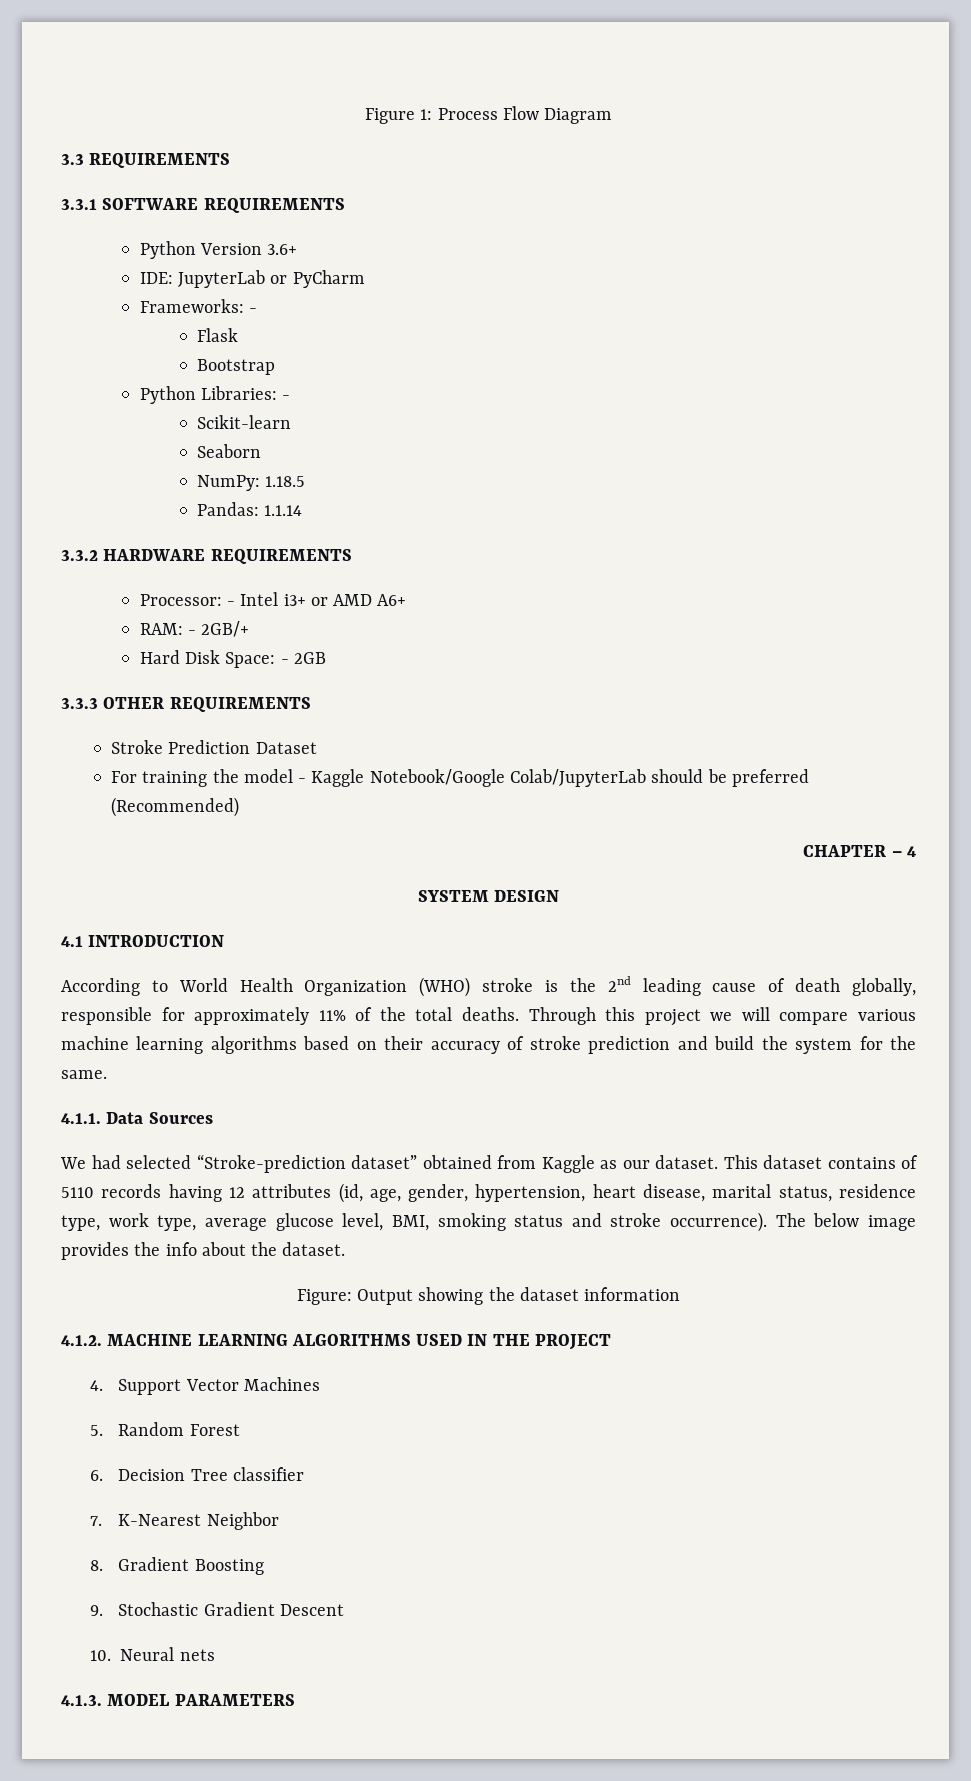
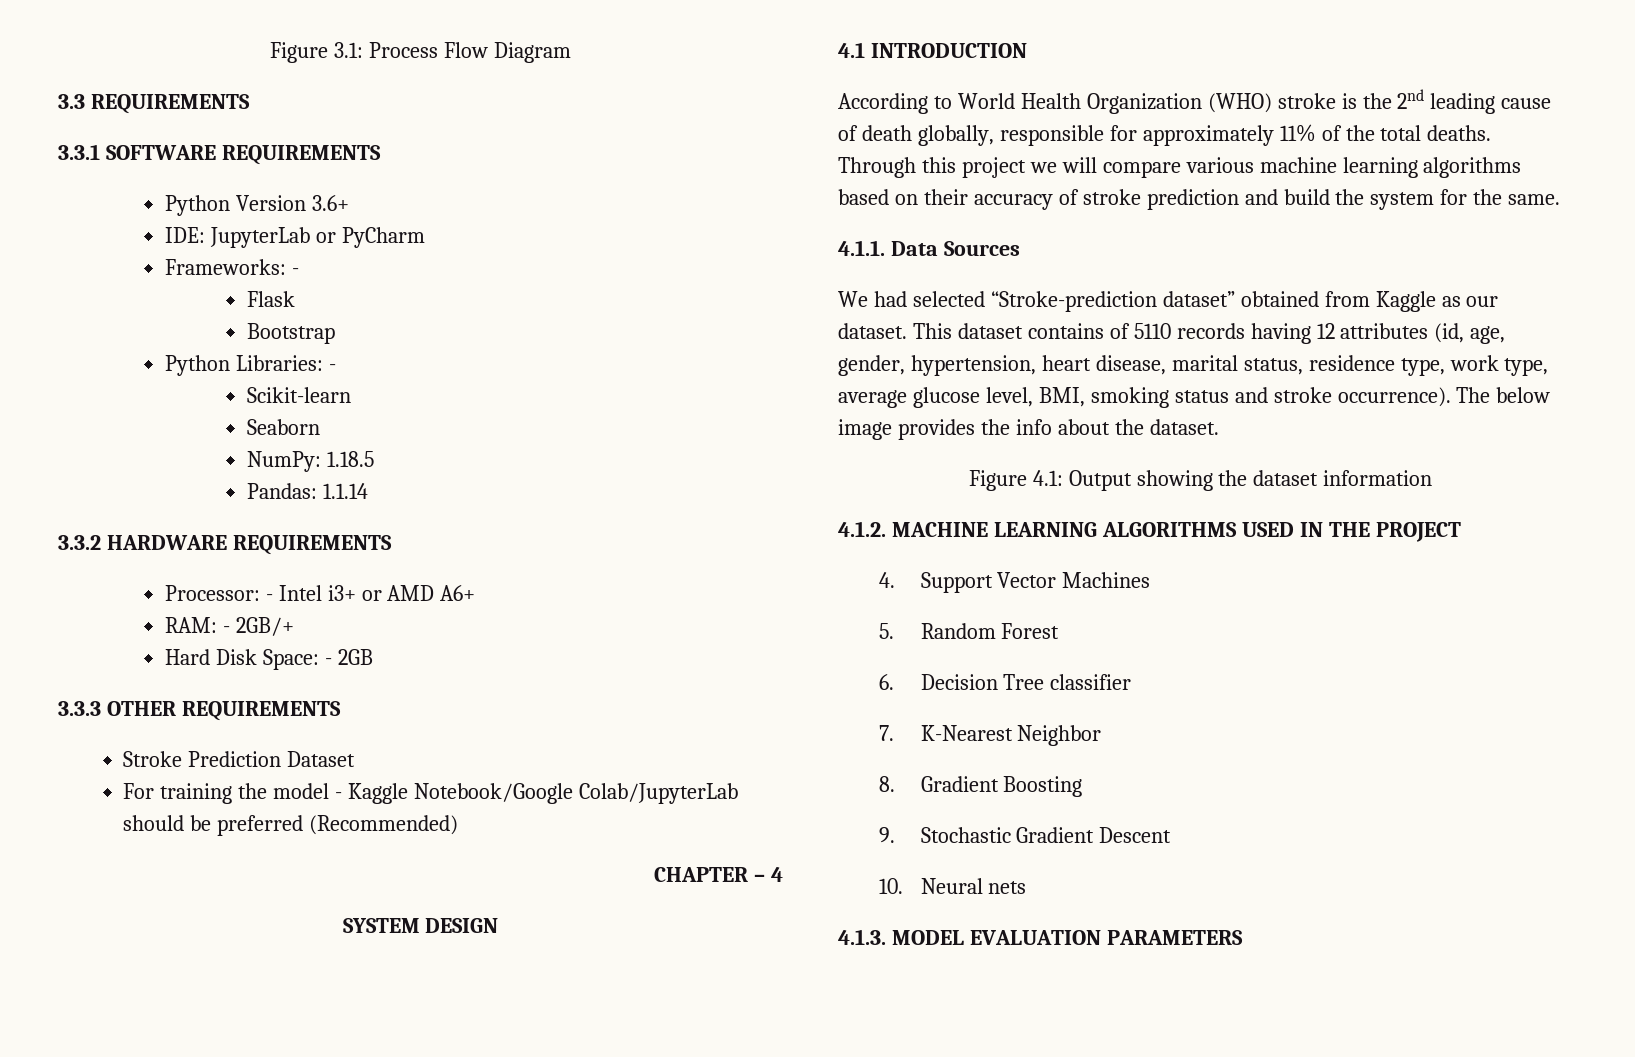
- Figure 1: Process Flow Diagram
+ Figure 3.1: Process Flow Diagram
- Figure: Output showing the dataset information
+ Figure 4.1: Output showing the dataset information
- 4.1.3. MODEL PARAMETERS
+ 4.1.3. MODEL EVALUATION PARAMETERS

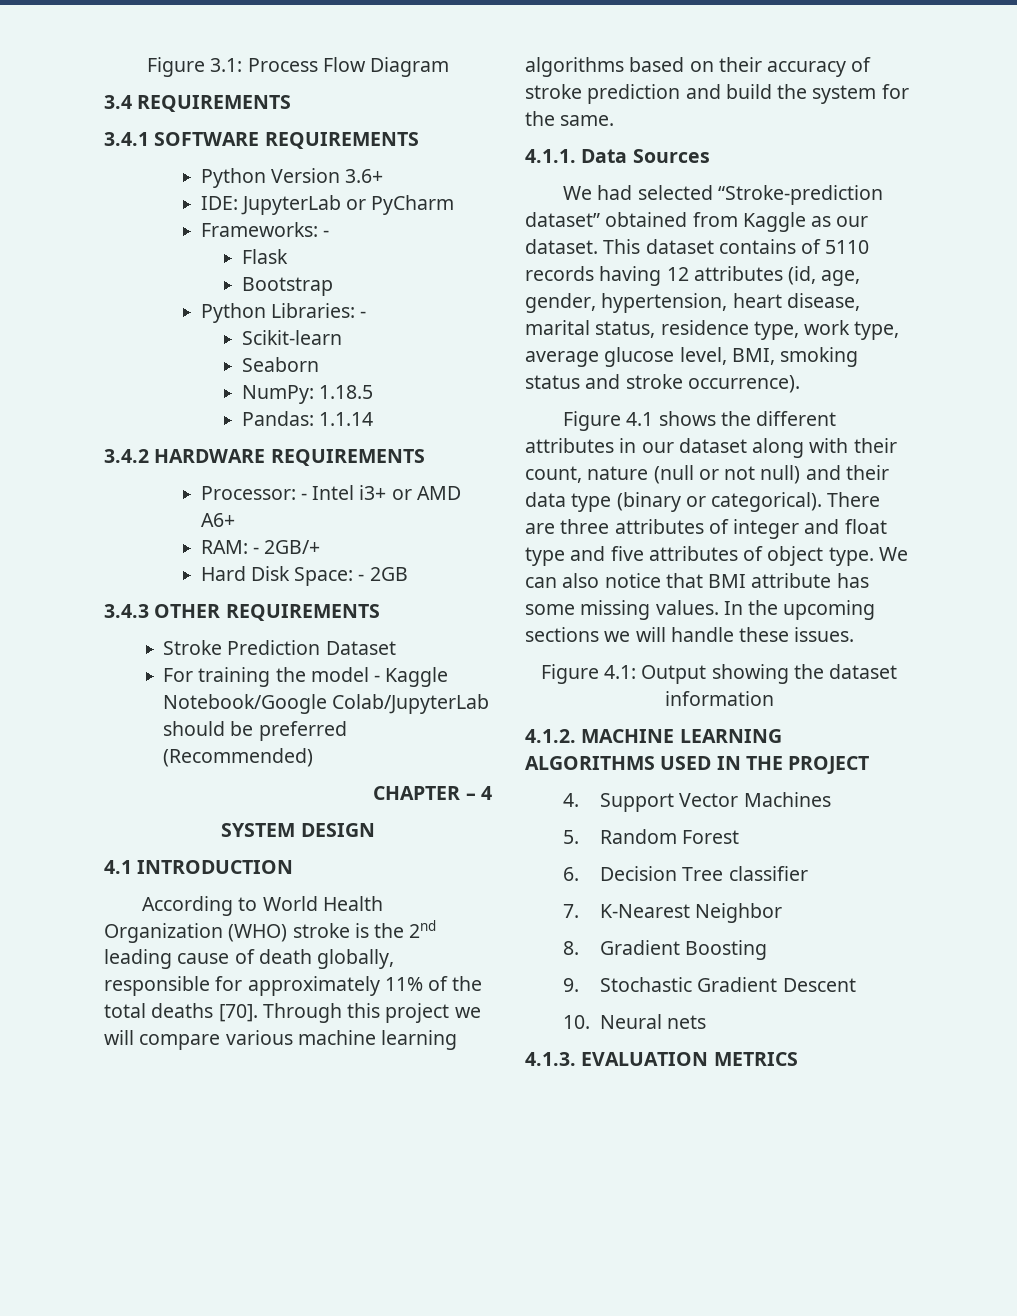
- 3.3 REQUIREMENTS
- 3.3.1 SOFTWARE REQUIREMENTS
+ 3.4 REQUIREMENTS
+ 3.4.1 SOFTWARE REQUIREMENTS
- 3.3.2 HARDWARE REQUIREMENTS
+ 3.4.2 HARDWARE REQUIREMENTS
- 3.3.3 OTHER REQUIREMENTS
+ 3.4.3 OTHER REQUIREMENTS
- According to World Health Organization (WHO) stroke is the 2nd leading cause of death globally, responsible for approximately 11% of the total deaths.
+ According to World Health Organization (WHO) stroke is the 2nd leading cause of death globally, responsible for approximately 11% of the total deaths [70].
- This dataset contains of 5110 records having 12 attributes (id, age, gender, hypertension, heart disease, marital status, residence type, work type, average glucose level, BMI, smoking status and stroke occurrence). The below image provides the info about the dataset.
+ This dataset contains of 5110 records having 12 attributes (id, age, gender, hypertension, heart disease, marital status, residence type, work type, average glucose level, BMI, smoking status and stroke occurrence).
+ Figure 4.1 shows the different attributes in our dataset along with their count, nature (null or not null) and their data type (binary or categorical). There are three attributes of integer and float type and five attributes of object type. We can also notice that BMI attribute has some missing values. In the upcoming sections we will handle these issues.
- 4.1.3. MODEL EVALUATION PARAMETERS
+ 4.1.3. EVALUATION METRICS

